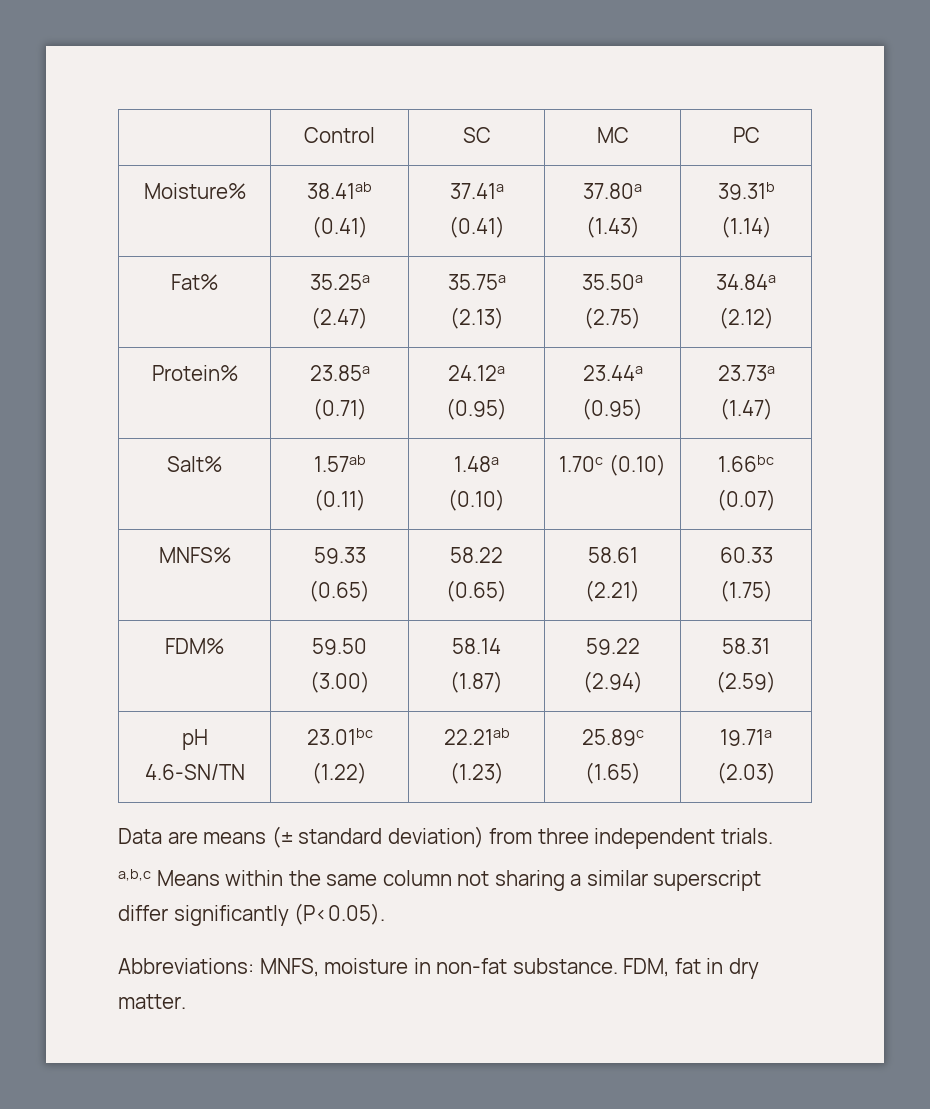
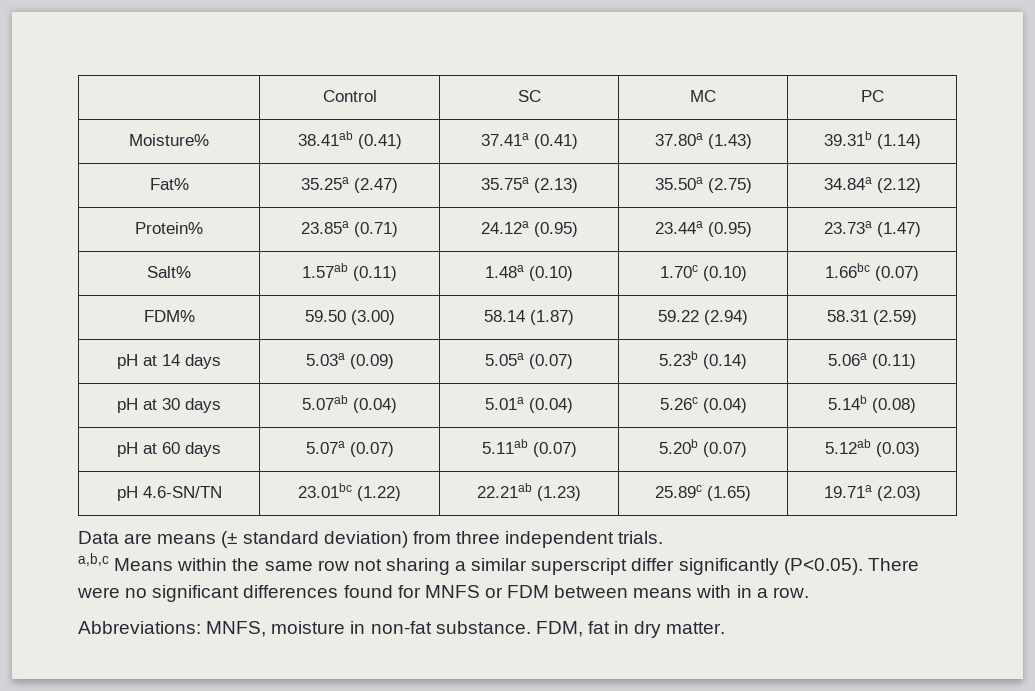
- MNFS% | 59.33 (0.65) | 58.22 (0.65) | 58.61 (2.21) | 60.33 (1.75)
+ pH at 14 days | 5.03a (0.09) | 5.05a (0.07) | 5.23b (0.14) | 5.06a (0.11)
+ pH at 30 days | 5.07ab (0.04) | 5.01a (0.04) | 5.26c (0.04) | 5.14b (0.08)
+ pH at 60 days | 5.07a (0.07) | 5.11ab (0.07) | 5.20b (0.07) | 5.12ab (0.03)
- a,b,c Means within the same column not sharing a similar superscript differ significantly (P<0.05).
+ a,b,c Means within the same row not sharing a similar superscript differ significantly (P<0.05). There were no significant differences found for MNFS or FDM between means with in a row.

